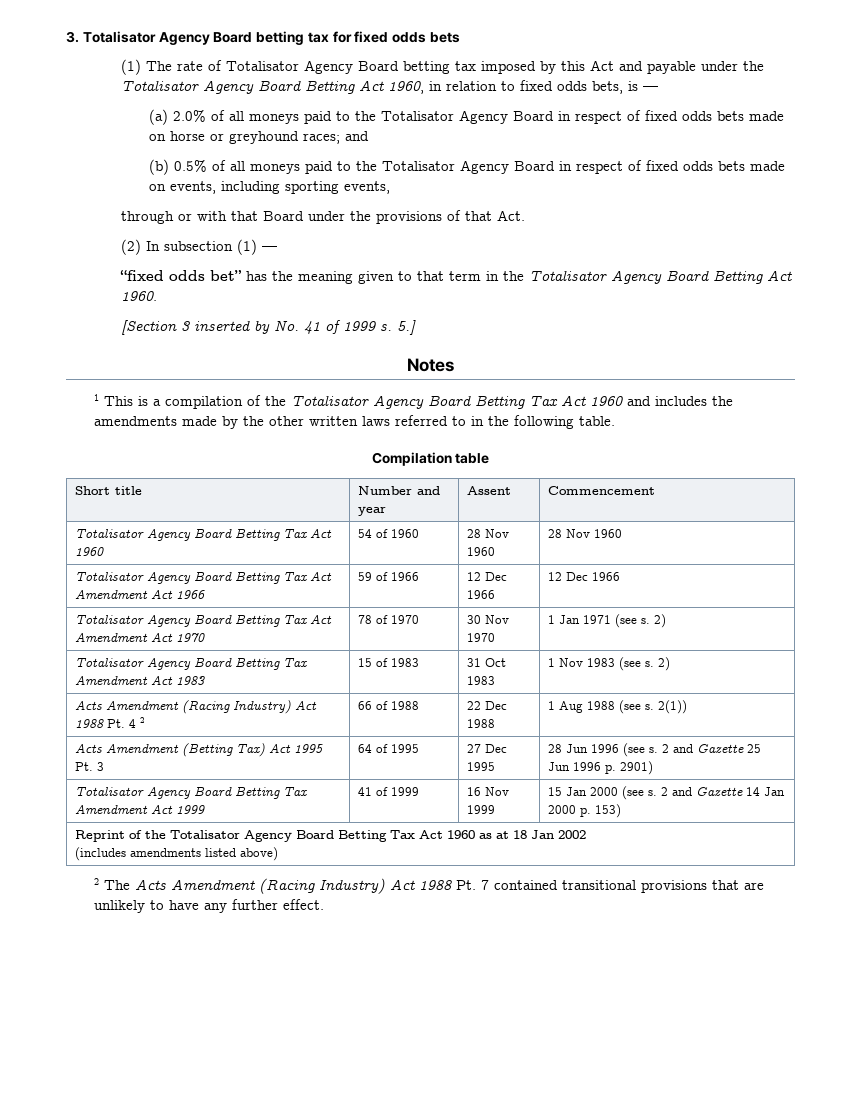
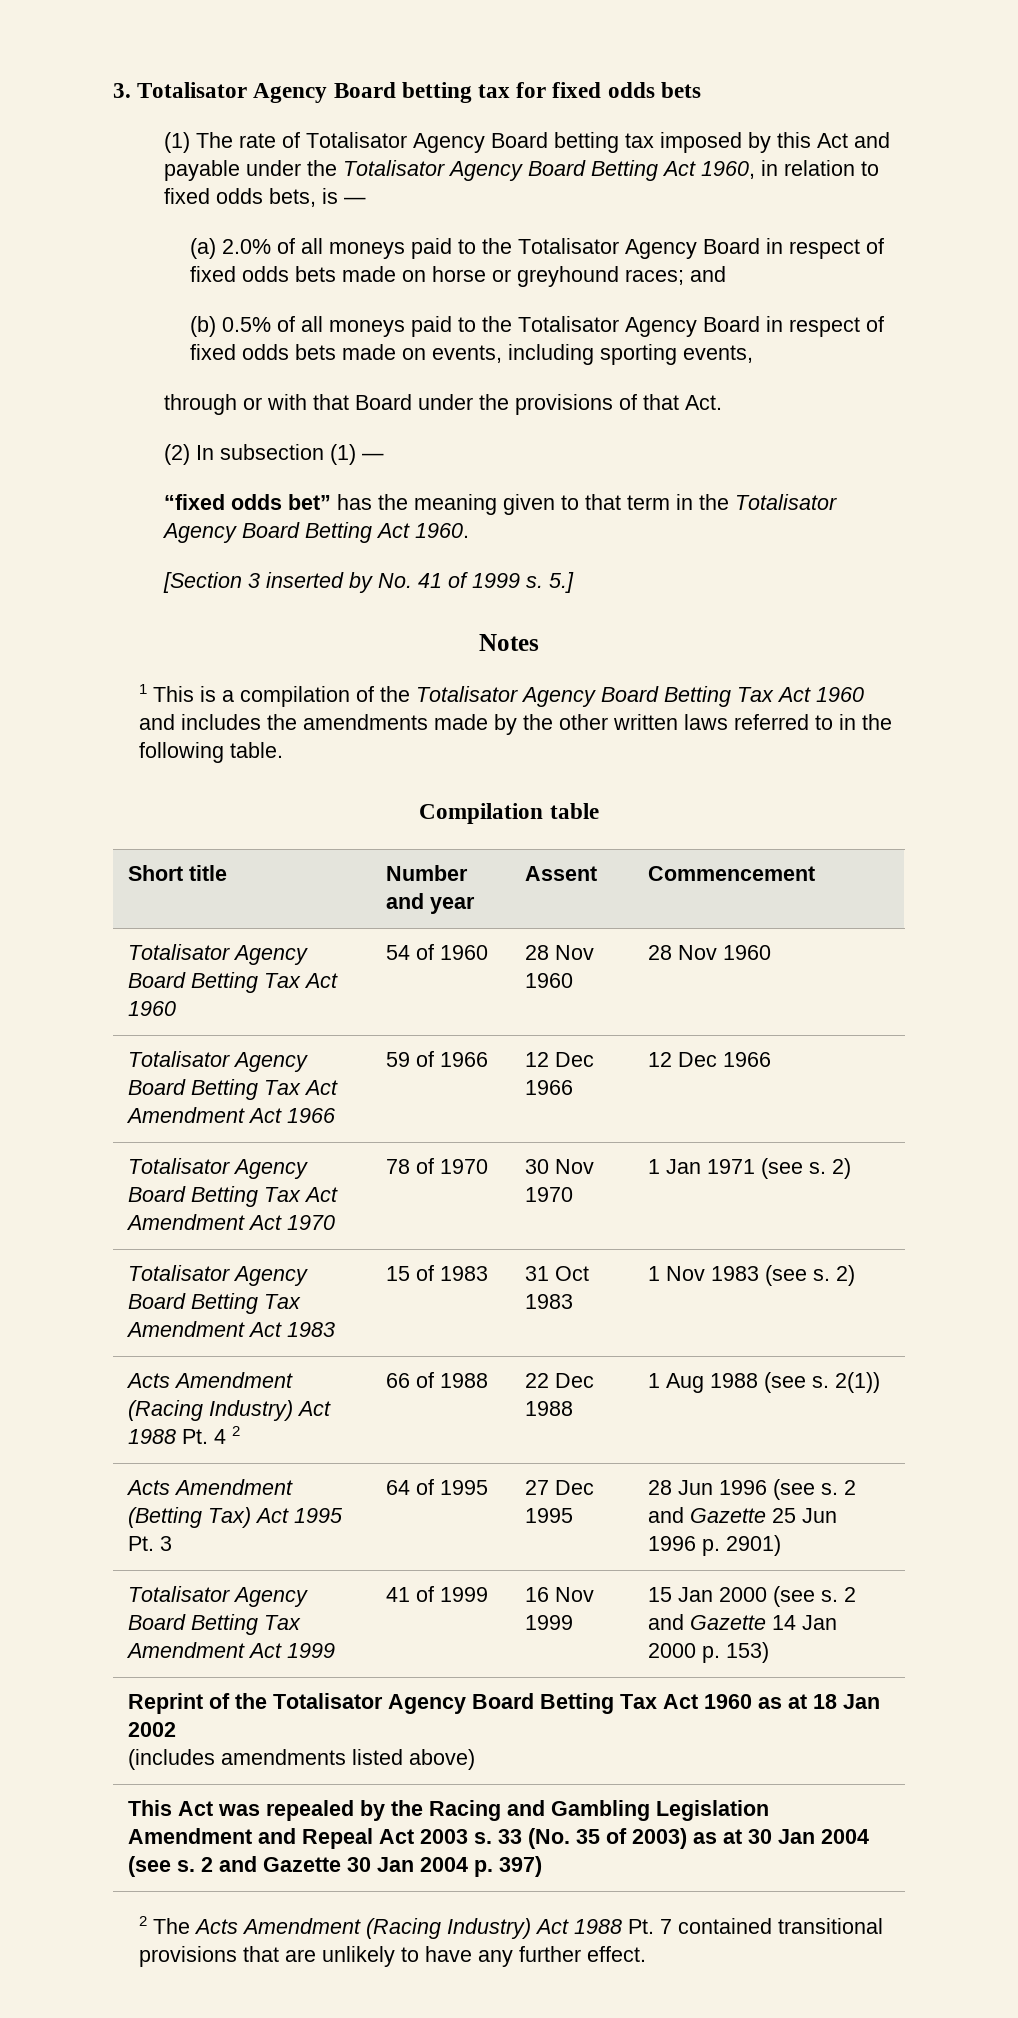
+ This Act was repealed by the Racing and Gambling Legislation Amendment and Repeal Act 2003 s. 33 (No. 35 of 2003) as at 30 Jan 2004 (see s. 2 and Gazette 30 Jan 2004 p. 397)

